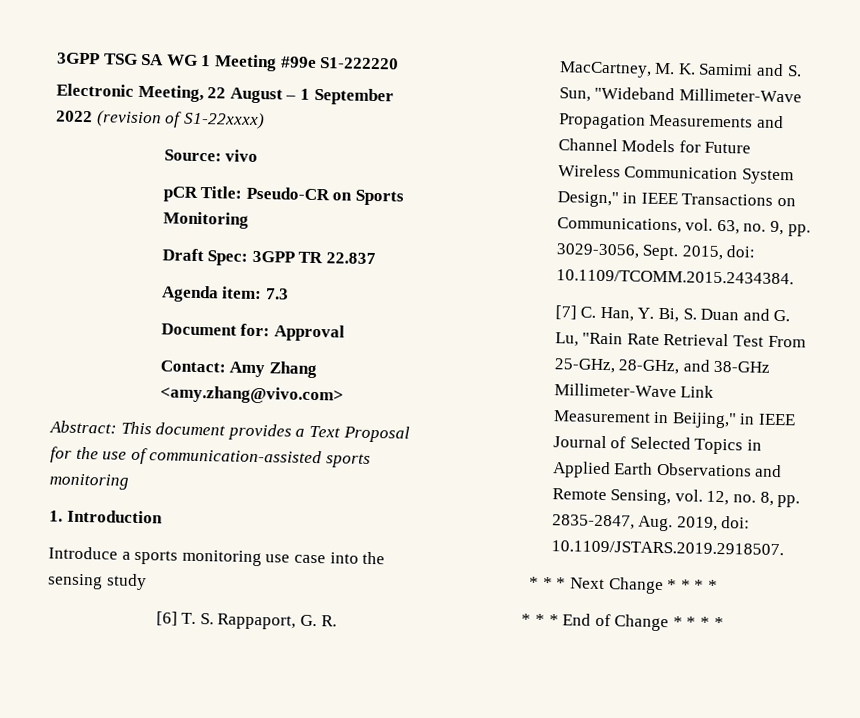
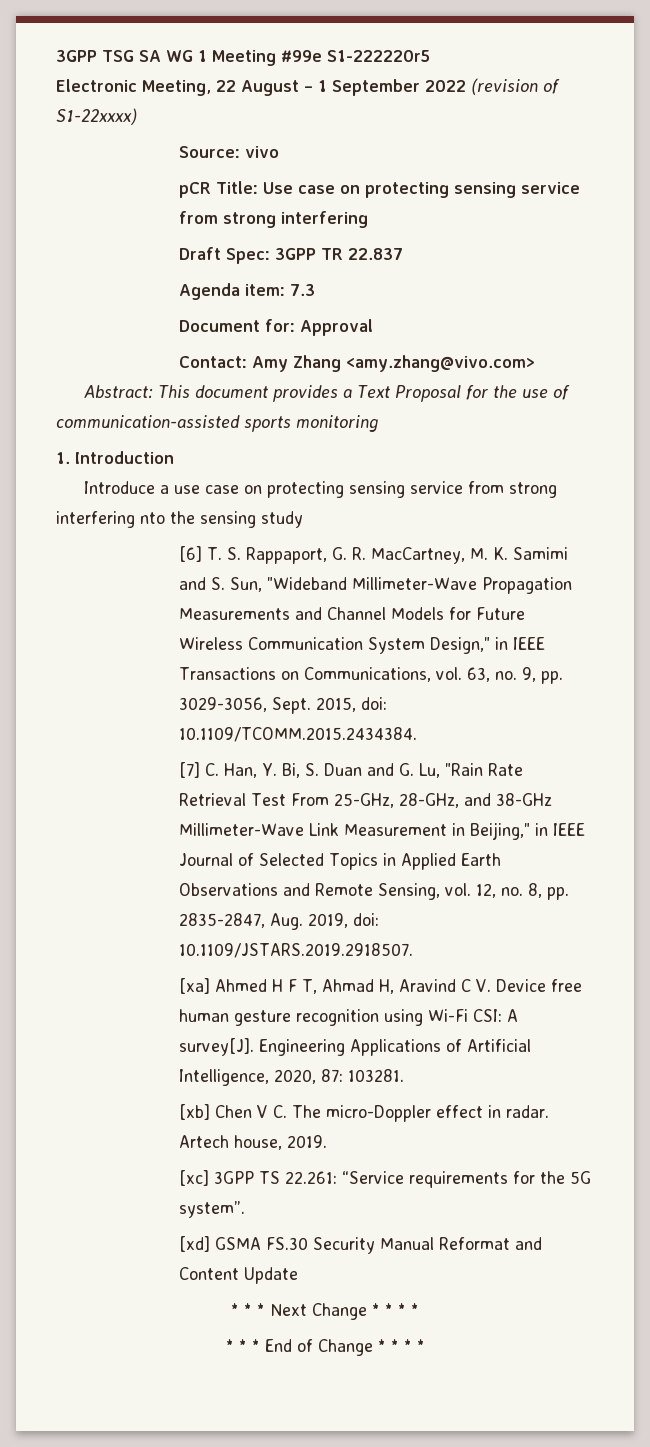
- 3GPP TSG SA WG 1 Meeting #99e S1-222220
+ 3GPP TSG SA WG 1 Meeting #99e S1-222220r5
- pCR Title: Pseudo-CR on Sports Monitoring
+ pCR Title: Use case on protecting sensing service from strong interfering
- Introduce a sports monitoring use case into the sensing study
+ Introduce a use case on protecting sensing service from strong interfering nto the sensing study
+ [xa] Ahmed H F T, Ahmad H, Aravind C V. Device free human gesture recognition using Wi-Fi CSI: A survey[J]. Engineering Applications of Artificial Intelligence, 2020, 87: 103281.
+ [xb] Chen V C. The micro-Doppler effect in radar. Artech house, 2019.
+ [xc] 3GPP TS 22.261: “Service requirements for the 5G system”.
+ [xd] GSMA FS.30 Security Manual Reformat and Content Update

